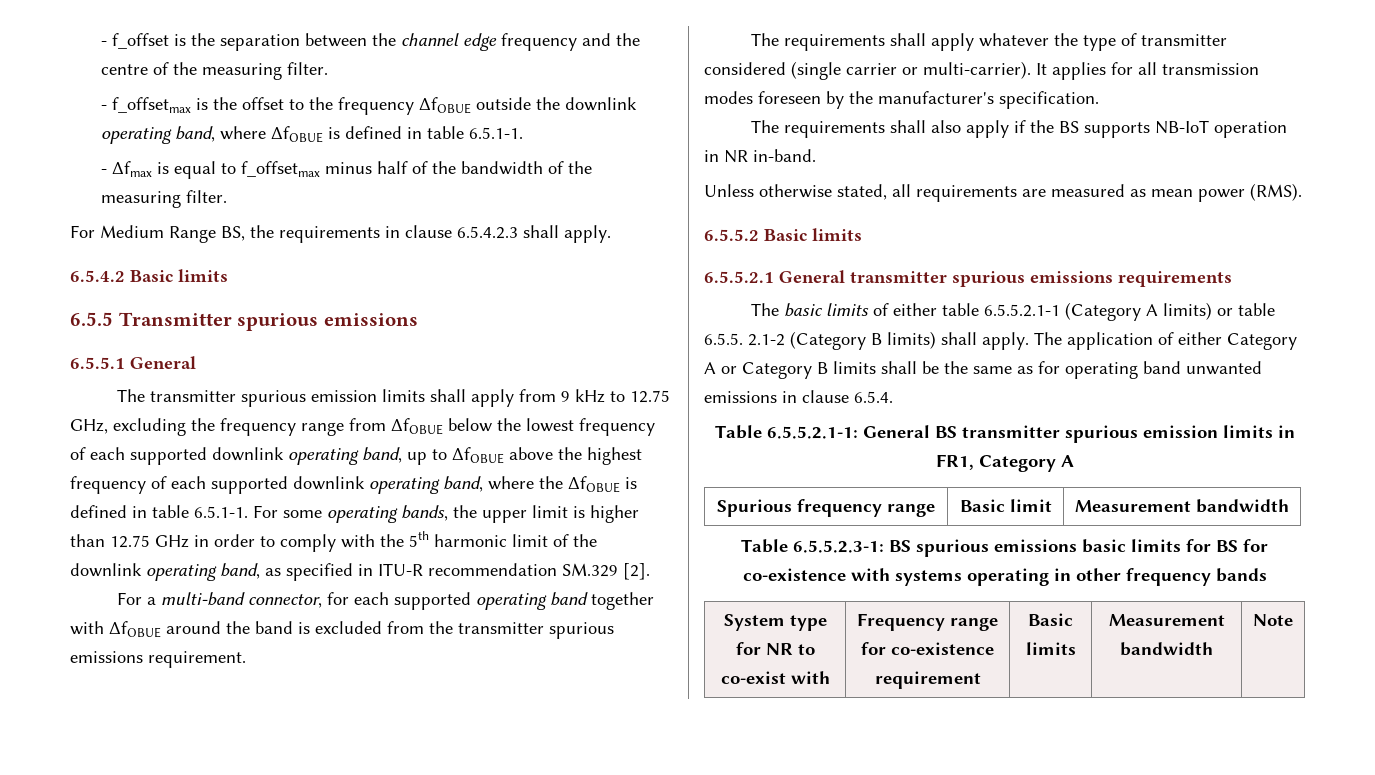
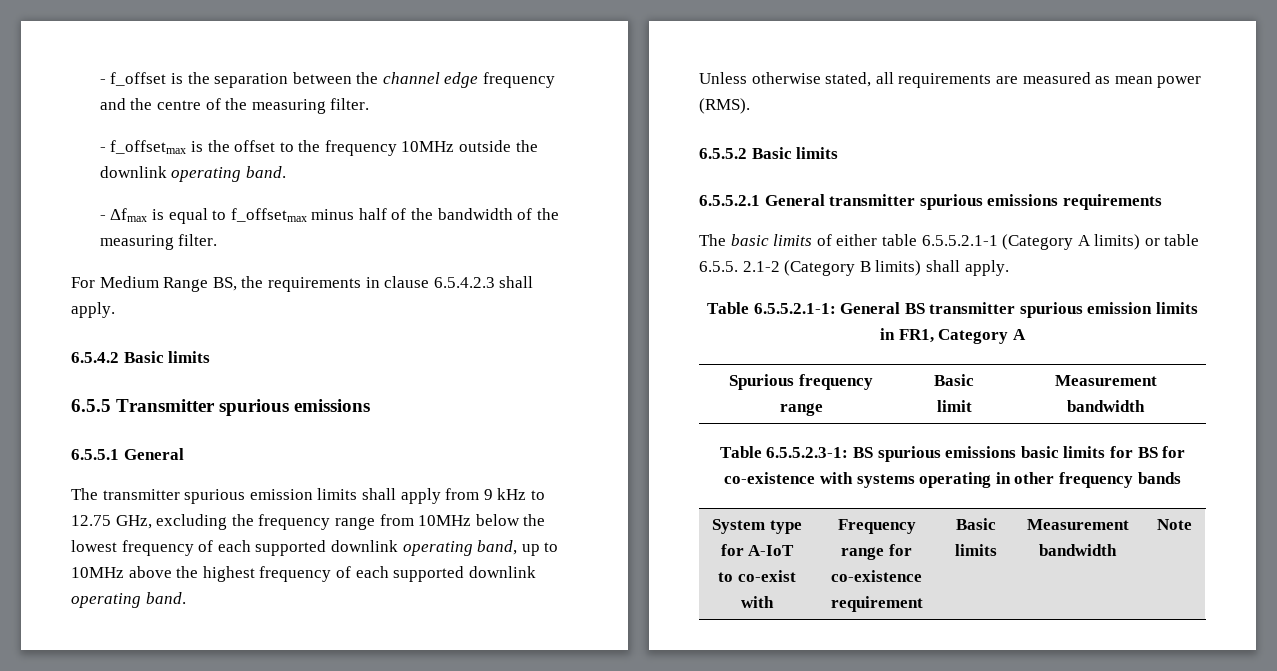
- - f_offsetmax is the offset to the frequency ΔfOBUE outside the downlink operating band, where ΔfOBUE is defined in table 6.5.1-1.
+ - f_offsetmax is the offset to the frequency 10MHz outside the downlink operating band.
- The transmitter spurious emission limits shall apply from 9 kHz to 12.75 GHz, excluding the frequency range from ΔfOBUE below the lowest frequency of each supported downlink operating band, up to ΔfOBUE above the highest frequency of each supported downlink operating band, where the ΔfOBUE is defined in table 6.5.1-1. For some operating bands, the upper limit is higher than 12.75 GHz in order to comply with the 5th harmonic limit of the downlink operating band, as specified in ITU-R recommendation SM.329 [2].
- For a multi-band connector, for each supported operating band together with ΔfOBUE around the band is excluded from the transmitter spurious emissions requirement.
- The requirements shall apply whatever the type of transmitter considered (single carrier or multi-carrier). It applies for all transmission modes foreseen by the manufacturer's specification.
- The requirements shall also apply if the BS supports NB-IoT operation in NR in-band.
+ The transmitter spurious emission limits shall apply from 9 kHz to 12.75 GHz, excluding the frequency range from 10MHz below the lowest frequency of each supported downlink operating band, up to 10MHz above the highest frequency of each supported downlink operating band.
- The application of either Category A or Category B limits shall be the same as for operating band unwanted emissions in clause 6.5.4.
- System type for NR to co-exist with | Frequency range for co-existence requirement | Basic limits | Measurement bandwidth | Note
+ System type for A-IoT to co-exist with | Frequency range for co-existence requirement | Basic limits | Measurement bandwidth | Note

